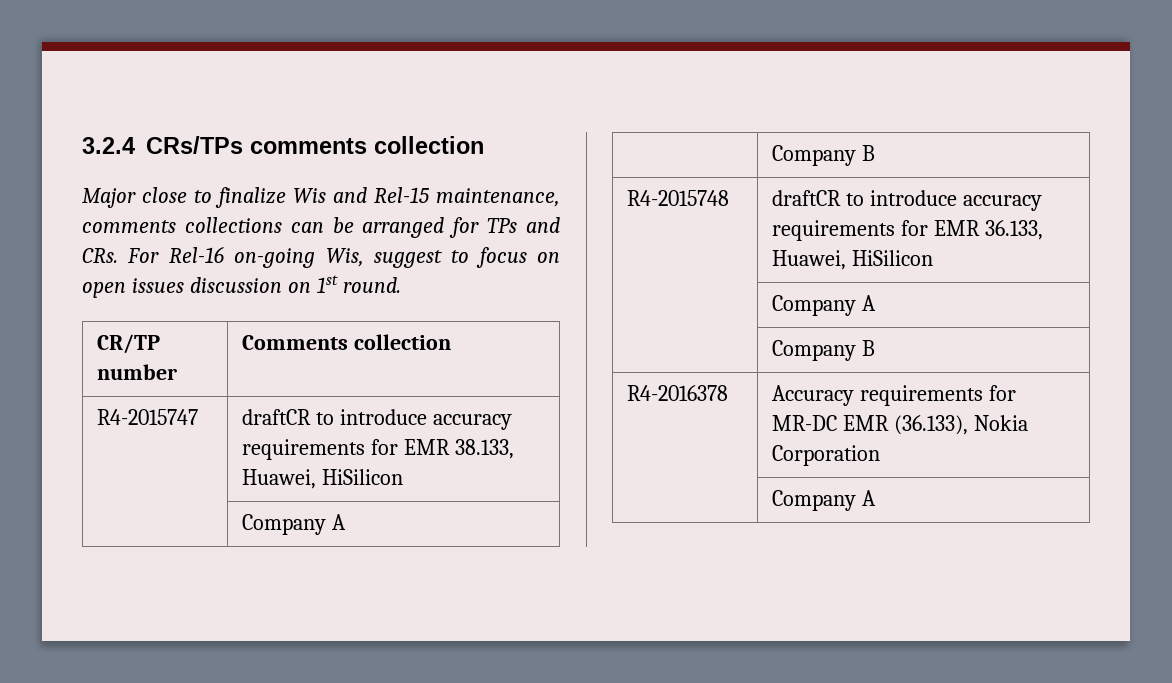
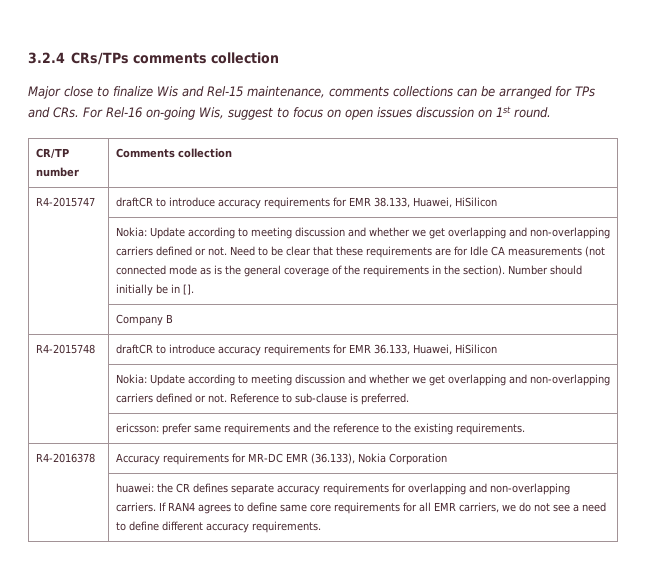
  R4-2015747 | draftCR to introduce accuracy requirements for EMR 38.133, Huawei, HiSilicon
- | Company A
+ | Nokia: Update according to meeting discussion and whether we get overlapping and non-overlapping carriers defined or not. Need to be clear that these requirements are for Idle CA measurements (not connected mode as is the general coverage of the requirements in the section). Number should initially be in [].
  R4-2015748 | draftCR to introduce accuracy requirements for EMR 36.133, Huawei, HiSilicon
- | Company A
- | Company B
+ | Nokia: Update according to meeting discussion and whether we get overlapping and non-overlapping carriers defined or not. Reference to sub-clause is preferred.
+ | ericsson: prefer same requirements and the reference to the existing requirements.
  R4-2016378 | Accuracy requirements for MR-DC EMR (36.133), Nokia Corporation
- | Company A
+ | huawei: the CR defines separate accuracy requirements for overlapping and non-overlapping carriers. If RAN4 agrees to define same core requirements for all EMR carriers, we do not see a need to define different accuracy requirements.

